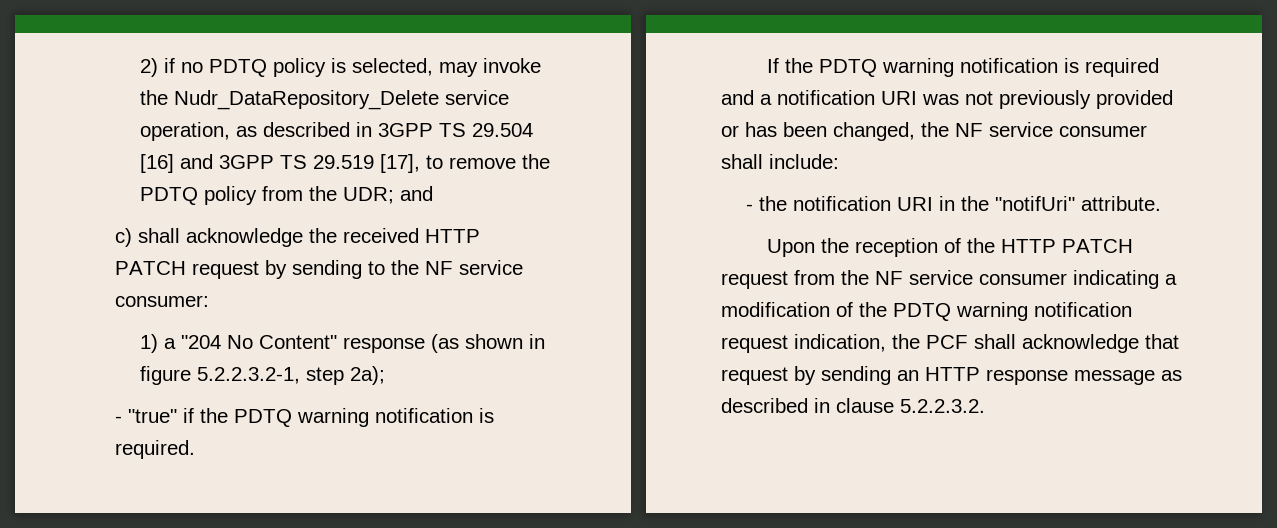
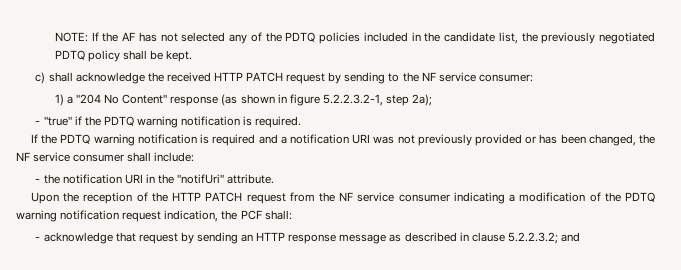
- 2) if no PDTQ policy is selected, may invoke the Nudr_DataRepository_Delete service operation, as described in 3GPP TS 29.504 [16] and 3GPP TS 29.519 [17], to remove the PDTQ policy from the UDR; and
+ NOTE: If the AF has not selected any of the PDTQ policies included in the candidate list, the previously negotiated PDTQ policy shall be kept.
- Upon the reception of the HTTP PATCH request from the NF service consumer indicating a modification of the PDTQ warning notification request indication, the PCF shall acknowledge that request by sending an HTTP response message as described in clause 5.2.2.3.2.
+ Upon the reception of the HTTP PATCH request from the NF service consumer indicating a modification of the PDTQ warning notification request indication, the PCF shall:
+ - acknowledge that request by sending an HTTP response message as described in clause 5.2.2.3.2; and

